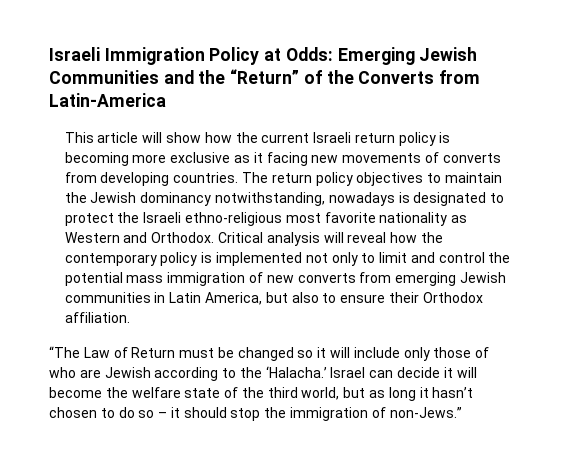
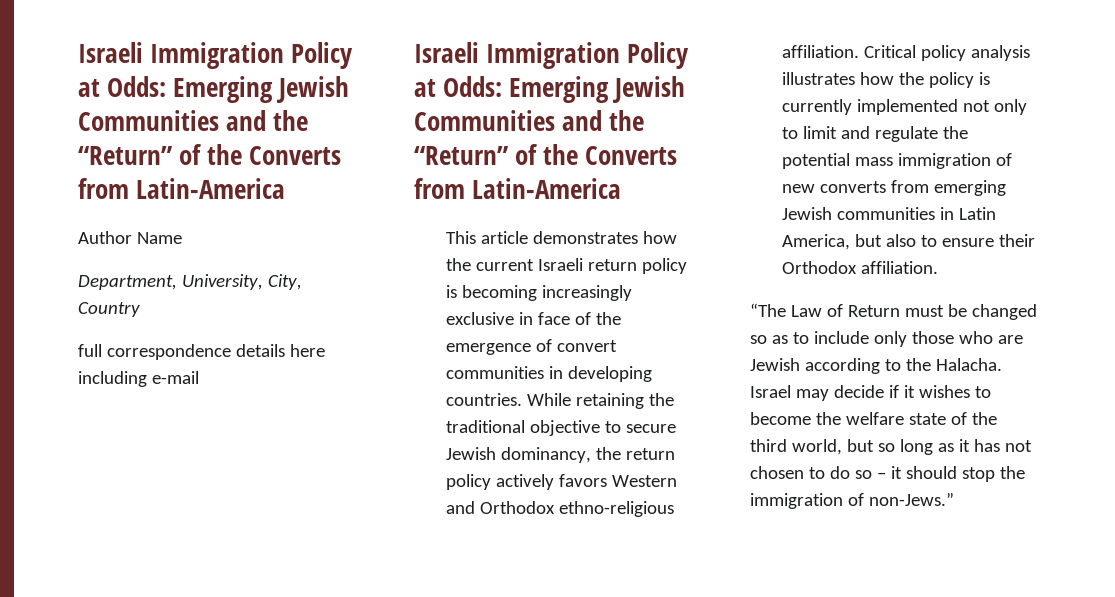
+ Author Name
+ Department, University, City, Country
+ full correspondence details here including e-mail
+ Israeli Immigration Policy at Odds: Emerging Jewish Communities and the “Return” of the Converts from Latin-America
- This article will show how the current Israeli return policy is becoming more exclusive as it facing new movements of converts from developing countries. The return policy objectives to maintain the Jewish dominancy notwithstanding, nowadays is designated to protect the Israeli ethno-religious most favorite nationality as Western and Orthodox. Critical analysis will reveal how the contemporary policy is implemented not only to limit and control the potential mass immigration of new converts from emerging Jewish communities in Latin America, but also to ensure their Orthodox affiliation.
+ This article demonstrates how the current Israeli return policy is becoming increasingly exclusive in face of the emergence of convert communities in developing countries. While retaining the traditional objective to secure Jewish dominancy, the return policy actively favors Western and Orthodox ethno-religious affiliation. Critical policy analysis illustrates how the policy is currently implemented not only to limit and regulate the potential mass immigration of new converts from emerging Jewish communities in Latin America, but also to ensure their Orthodox affiliation.
- “The Law of Return must be changed so it will include only those of who are Jewish according to the ‘Halacha.’ Israel can decide it will become the welfare state of the third world, but as long it hasn’t chosen to do so – it should stop the immigration of non-Jews.”
+ “The Law of Return must be changed so as to include only those who are Jewish according to the Halacha. Israel may decide if it wishes to become the welfare state of the third world, but so long as it has not chosen to do so – it should stop the immigration of non-Jews.”

